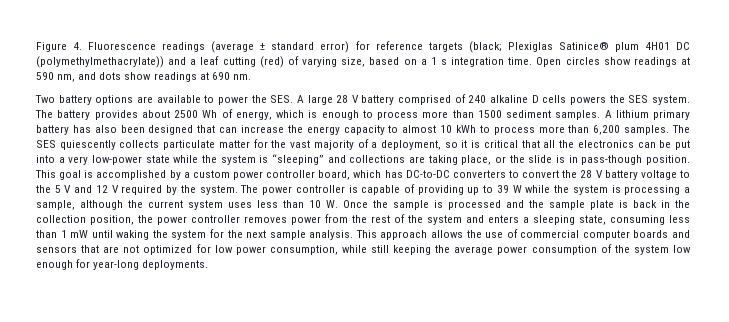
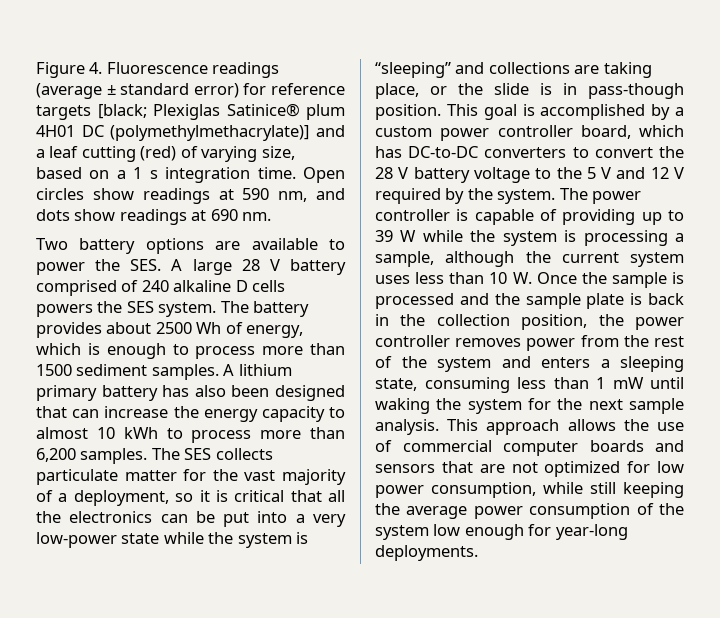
- Figure 4. Fluorescence readings (average ± standard error) for reference targets (black; Plexiglas Satinice® plum 4H01 DC (polymethylmethacrylate)) and a leaf cutting (red) of varying size, based on a 1 s integration time.
+ Figure 4. Fluorescence readings (average ± standard error) for reference targets [black; Plexiglas Satinice® plum 4H01 DC (polymethylmethacrylate)] and a leaf cutting (red) of varying size, based on a 1 s integration time.
- The SES quiescently collects particulate matter for the vast majority of a deployment, so it is critical that all the electronics can be put into a very low-power state while the system is “sleeping” and collections are taking place, or the slide is in pass-though position.
+ The SES collects particulate matter for the vast majority of a deployment, so it is critical that all the electronics can be put into a very low-power state while the system is “sleeping” and collections are taking place, or the slide is in pass-though position.

